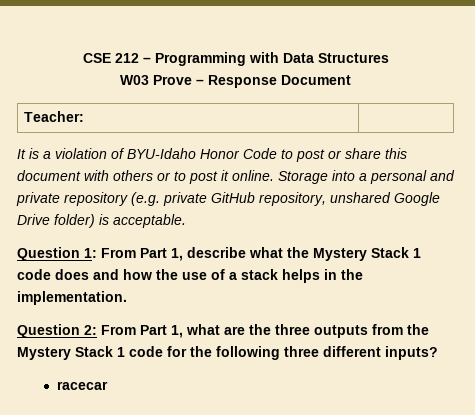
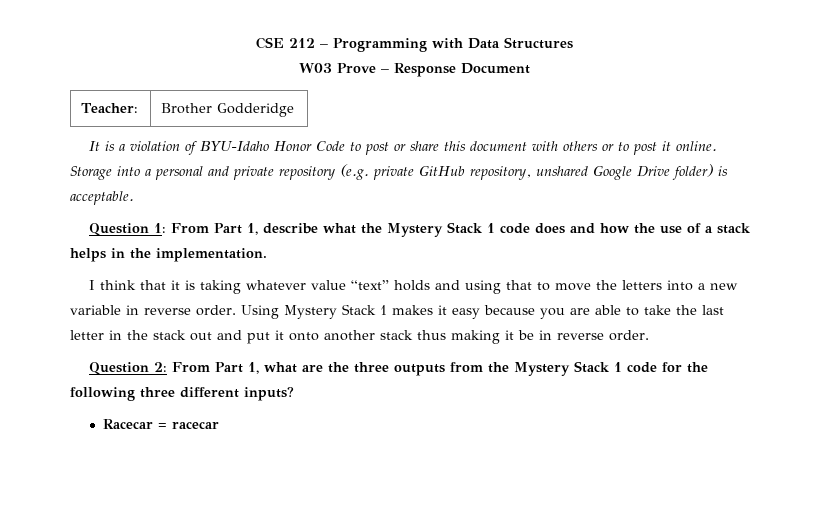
- Teacher: |
+ Teacher: | Brother Godderidge
+ I think that it is taking whatever value “text” holds and using that to move the letters into a new variable in reverse order. Using Mystery Stack 1 makes it easy because you are able to take the last letter in the stack out and put it onto another stack thus making it be in reverse order.
- racecar
+ Racecar = racecar

